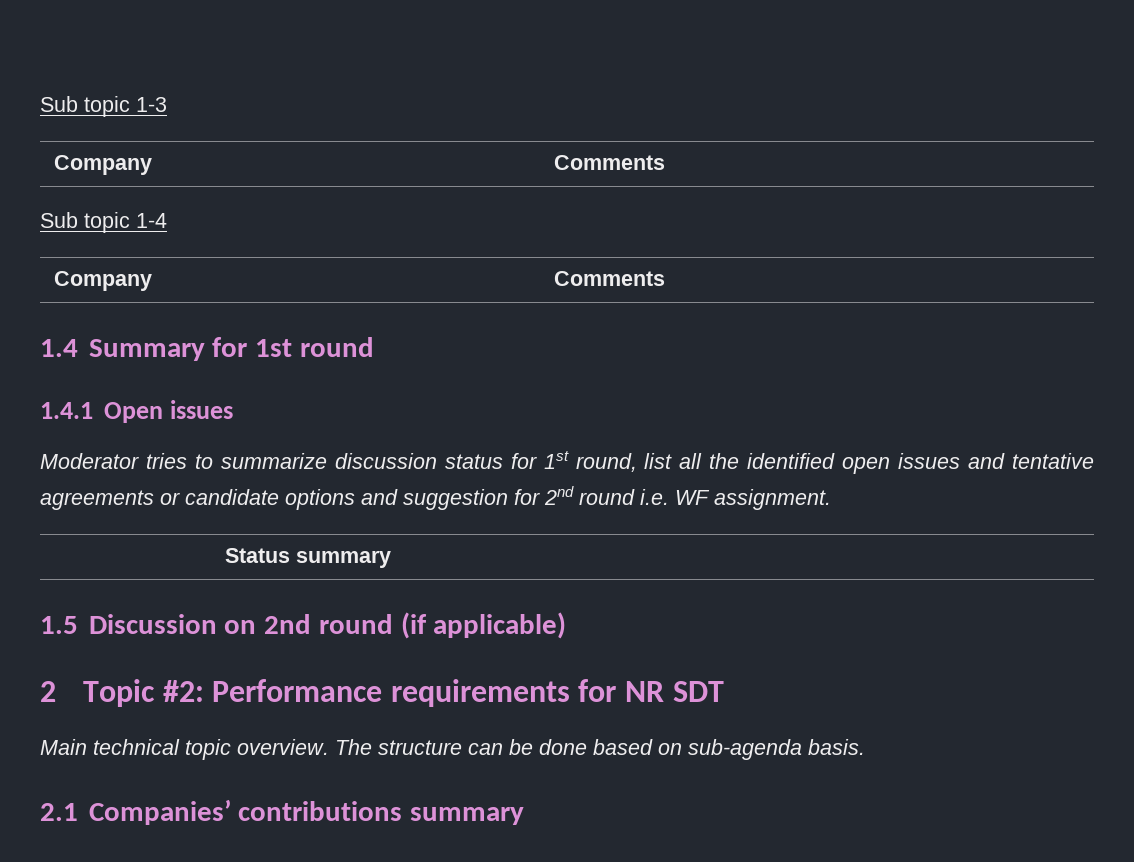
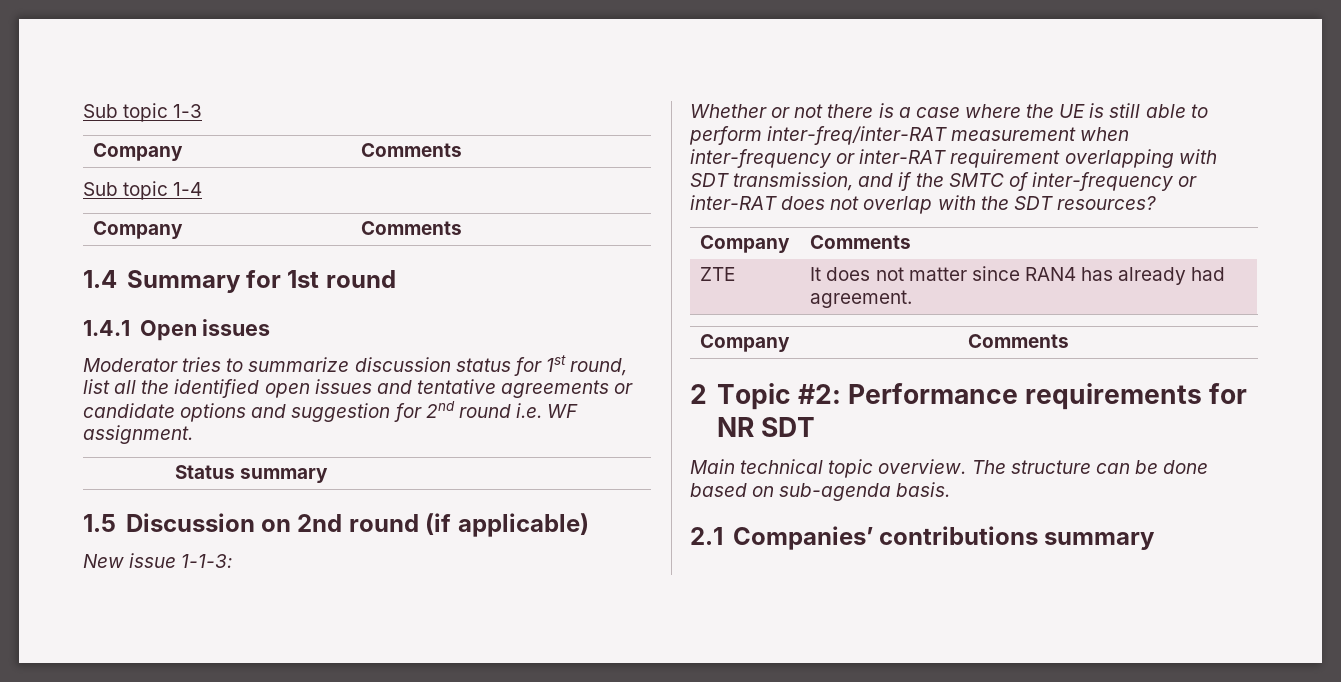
+ New issue 1-1-3:
+ Whether or not there is a case where the UE is still able to perform inter-freq/inter-RAT measurement when inter-frequency or inter-RAT requirement overlapping with SDT transmission, and if the SMTC of inter-frequency or inter-RAT does not overlap with the SDT resources?
+ Company | Comments
+ ZTE | It does not matter since RAN4 has already had agreement.
+ Company | Comments

